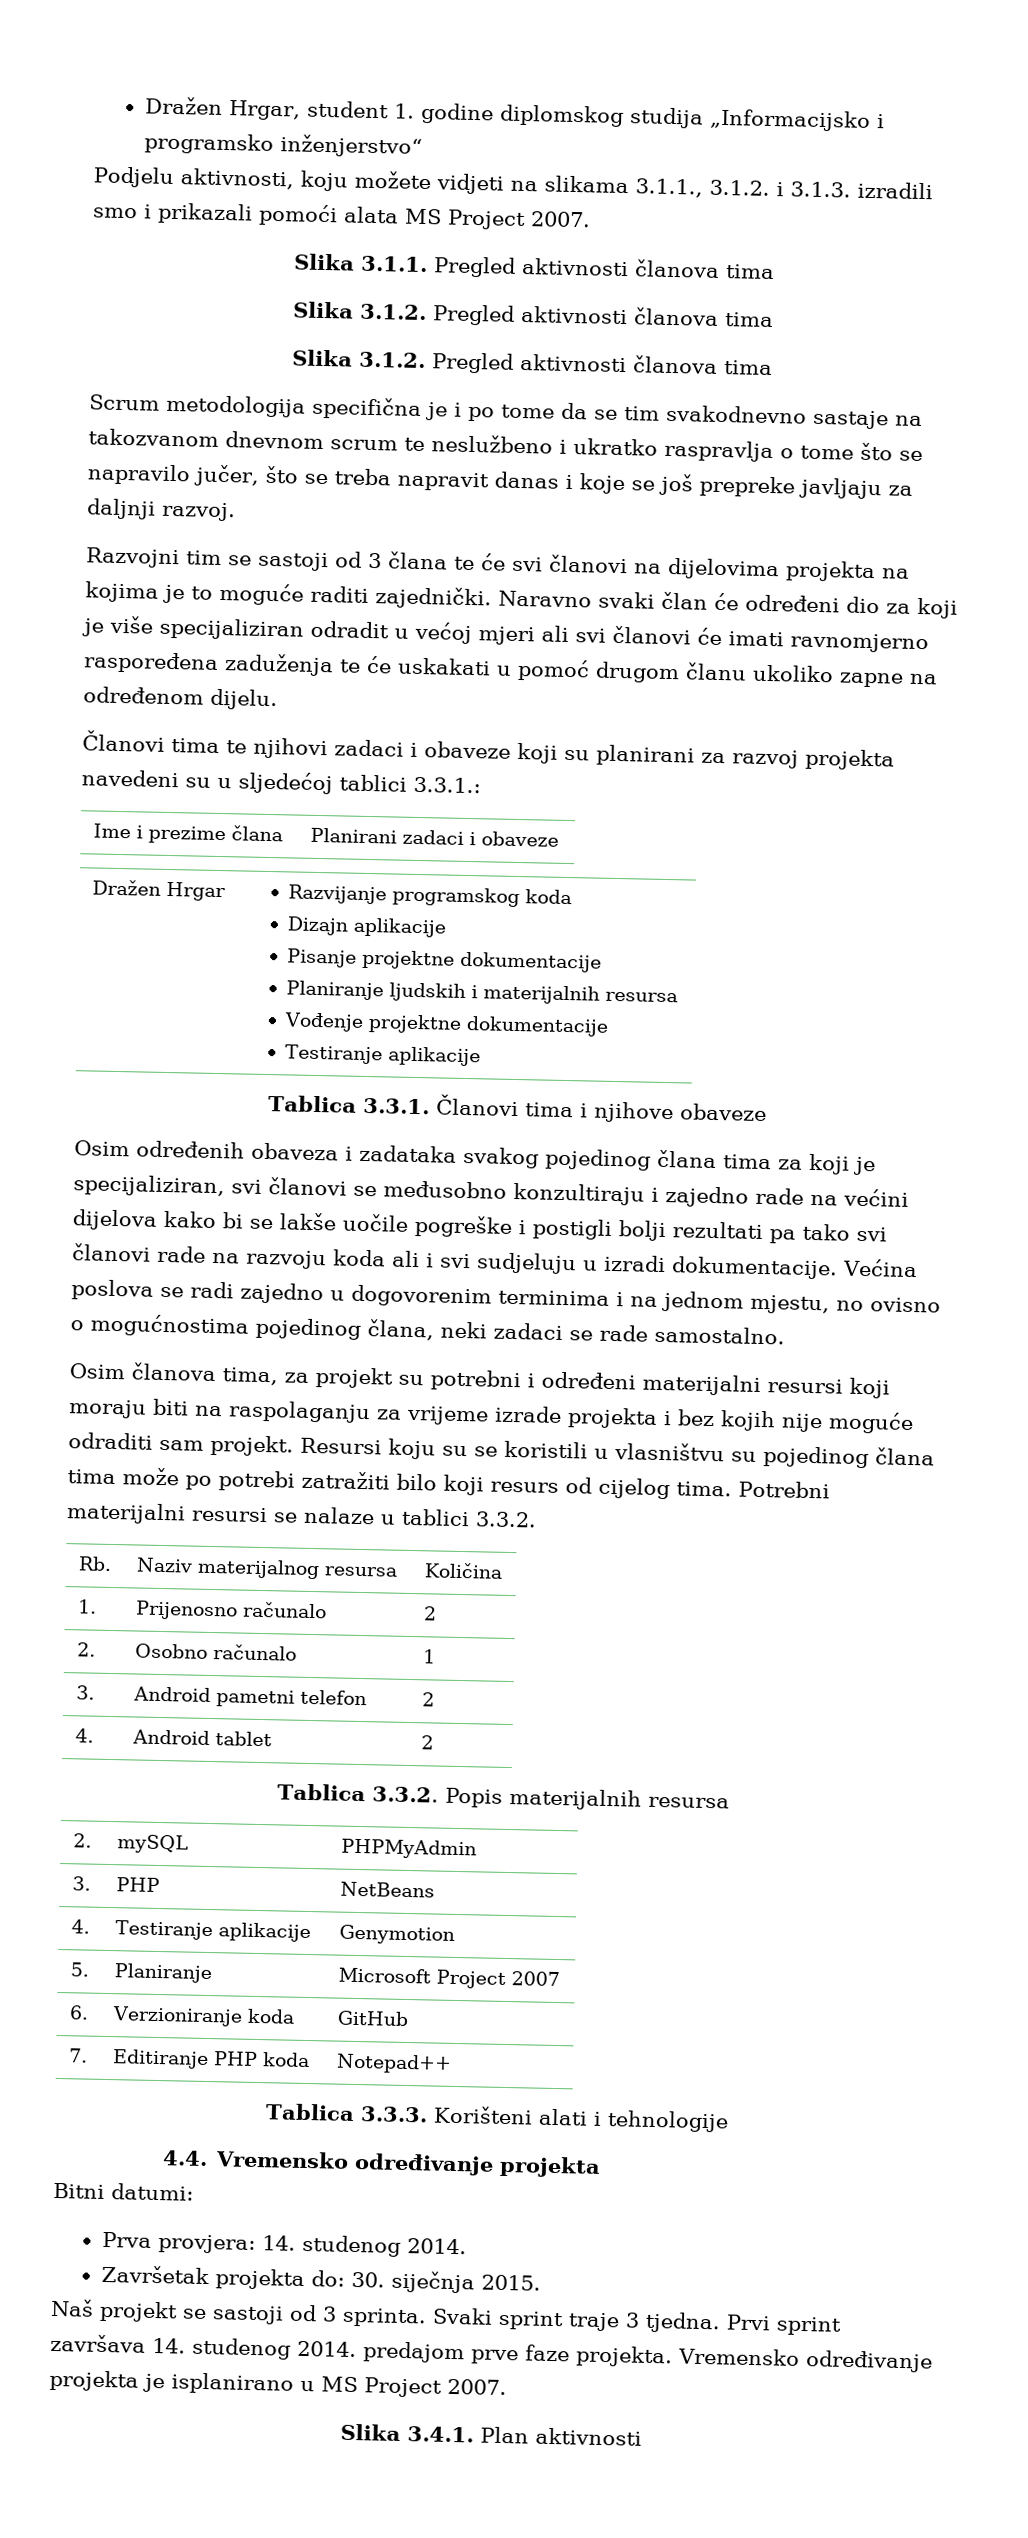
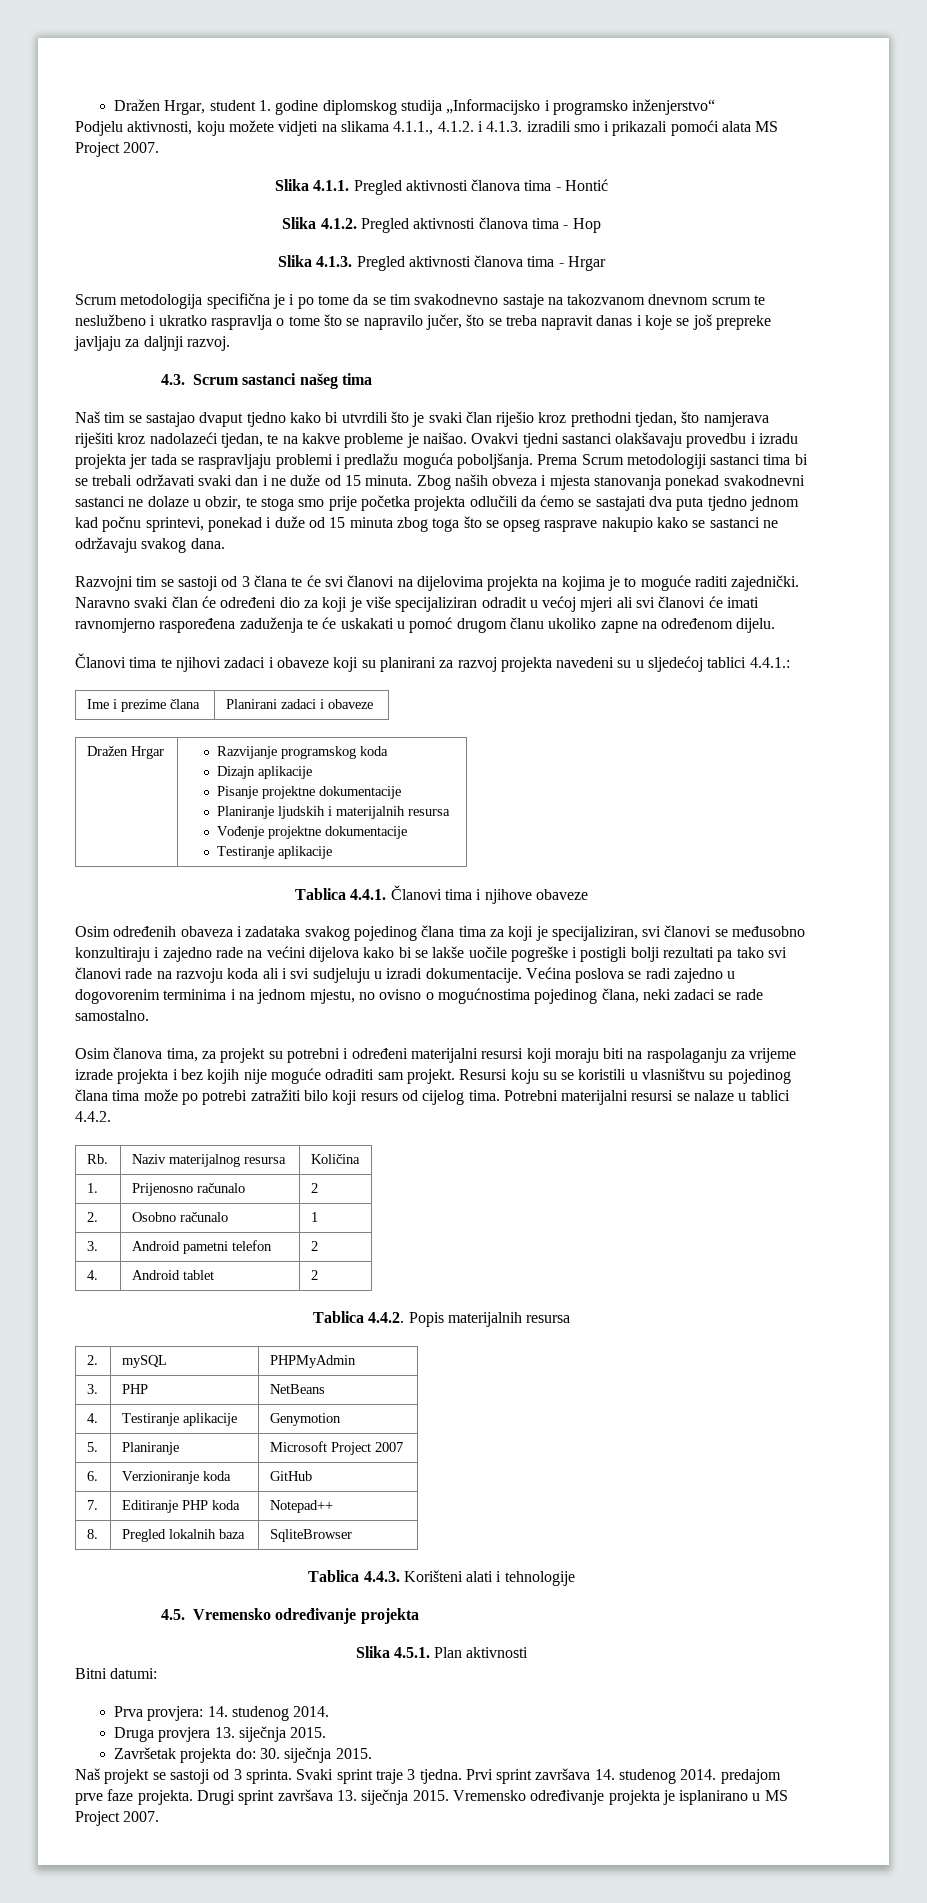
- Podjelu aktivnosti, koju možete vidjeti na slikama 3.1.1., 3.1.2. i 3.1.3. izradili smo i prikazali pomoći alata MS Project 2007.
+ Podjelu aktivnosti, koju možete vidjeti na slikama 4.1.1., 4.1.2. i 4.1.3. izradili smo i prikazali pomoći alata MS Project 2007.
- Slika 3.1.1. Pregled aktivnosti članova tima
- Slika 3.1.2. Pregled aktivnosti članova tima
- Slika 3.1.2. Pregled aktivnosti članova tima
+ Slika 4.1.1. Pregled aktivnosti članova tima - Hontić
+ Slika 4.1.2. Pregled aktivnosti članova tima - Hop
+ Slika 4.1.3. Pregled aktivnosti članova tima - Hrgar
+ 4.3. Scrum sastanci našeg tima
+ Naš tim se sastajao dvaput tjedno kako bi utvrdili što je svaki član riješio kroz prethodni tjedan, što namjerava riješiti kroz nadolazeći tjedan, te na kakve probleme je naišao. Ovakvi tjedni sastanci olakšavaju provedbu i izradu projekta jer tada se raspravljaju problemi i predlažu moguća poboljšanja. Prema Scrum metodologiji sastanci tima bi se trebali održavati svaki dan i ne duže od 15 minuta. Zbog naših obveza i mjesta stanovanja ponekad svakodnevni sastanci ne dolaze u obzir, te stoga smo prije početka projekta odlučili da ćemo se sastajati dva puta tjedno jednom kad počnu sprintevi, ponekad i duže od 15 minuta zbog toga što se opseg rasprave nakupio kako se sastanci ne održavaju svakog dana.
- Članovi tima te njihovi zadaci i obaveze koji su planirani za razvoj projekta navedeni su u sljedećoj tablici 3.3.1.:
+ Članovi tima te njihovi zadaci i obaveze koji su planirani za razvoj projekta navedeni su u sljedećoj tablici 4.4.1.:
- Tablica 3.3.1. Članovi tima i njihove obaveze
+ Tablica 4.4.1. Članovi tima i njihove obaveze
- Potrebni materijalni resursi se nalaze u tablici 3.3.2.
+ Potrebni materijalni resursi se nalaze u tablici 4.4.2.
- Tablica 3.3.2. Popis materijalnih resursa
+ Tablica 4.4.2. Popis materijalnih resursa
- Tablica 3.3.3. Korišteni alati i tehnologije
+ 8. | Pregled lokalnih baza | SqliteBrowser
+ Tablica 4.4.3. Korišteni alati i tehnologije
- 4.4. Vremensko određivanje projekta
+ 4.5. Vremensko određivanje projekta
+ Slika 4.5.1. Plan aktivnosti
+ Druga provjera 13. siječnja 2015.
+ Drugi sprint završava 13. siječnja 2015.
- Slika 3.4.1. Plan aktivnosti

